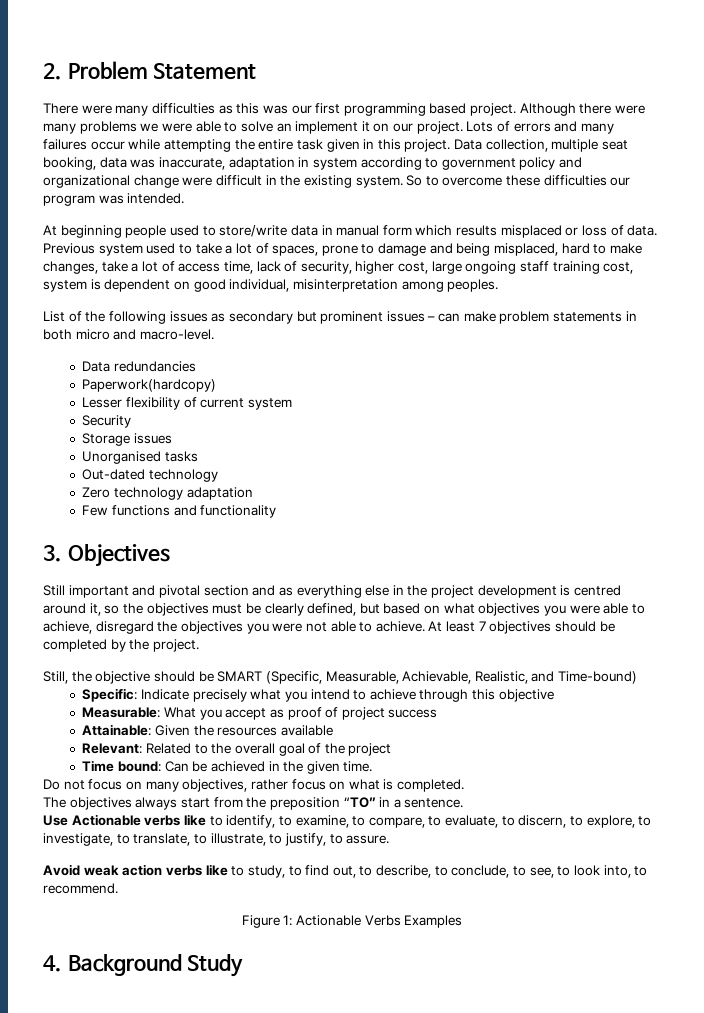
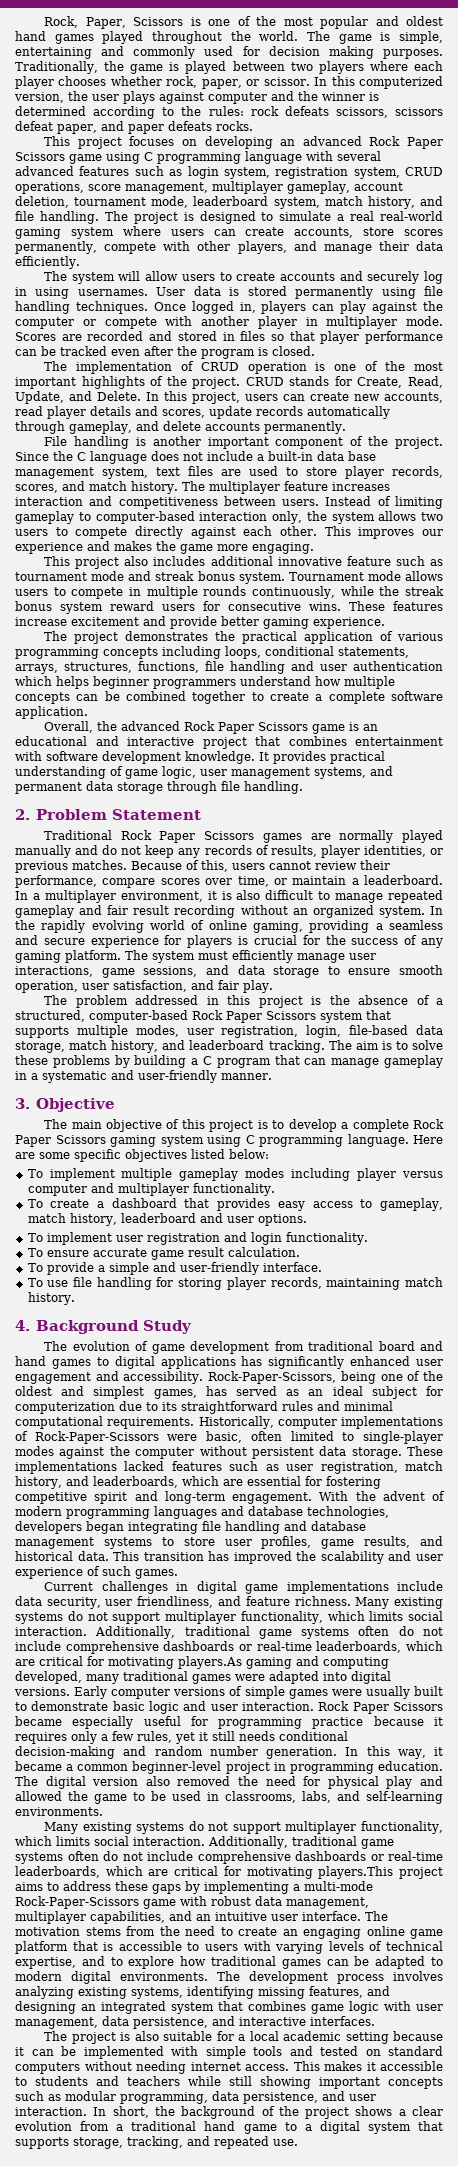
+ Rock, Paper, Scissors is one of the most popular and oldest hand games played throughout the world. The game is simple, entertaining and commonly used for decision making purposes. Traditionally, the game is played between two players where each player chooses whether rock, paper, or scissor. In this computerized version, the user plays against computer and the winner is determined according to the rules: rock defeats scissors, scissors defeat paper, and paper defeats rocks.
+ This project focuses on developing an advanced Rock Paper Scissors game using C programming language with several advanced features such as login system, registration system, CRUD operations, score management, multiplayer gameplay, account deletion, tournament mode, leaderboard system, match history, and file handling. The project is designed to simulate a real real-world gaming system where users can create accounts, store scores permanently, compete with other players, and manage their data efficiently.
+ The system will allow users to create accounts and securely log in using usernames. User data is stored permanently using file handling techniques. Once logged in, players can play against the computer or compete with another player in multiplayer mode. Scores are recorded and stored in files so that player performance can be tracked even after the program is closed.
+ The implementation of CRUD operation is one of the most important highlights of the project. CRUD stands for Create, Read, Update, and Delete. In this project, users can create new accounts, read player details and scores, update records automatically through gameplay, and delete accounts permanently.
+ File handling is another important component of the project. Since the C language does not include a built-in data base management system, text files are used to store player records, scores, and match history. The multiplayer feature increases interaction and competitiveness between users. Instead of limiting gameplay to computer-based interaction only, the system allows two users to compete directly against each other. This improves our experience and makes the game more engaging.
+ This project also includes additional innovative feature such as tournament mode and streak bonus system. Tournament mode allows users to compete in multiple rounds continuously, while the streak bonus system reward users for consecutive wins. These features increase excitement and provide better gaming experience.
+ The project demonstrates the practical application of various programming concepts including loops, conditional statements, arrays, structures, functions, file handling and user authentication which helps beginner programmers understand how multiple concepts can be combined together to create a complete software application.
+ Overall, the advanced Rock Paper Scissors game is an educational and interactive project that combines entertainment with software development knowledge. It provides practical understanding of game logic, user management systems, and permanent data storage through file handling.
  2. Problem Statement
- There were many difficulties as this was our first programming based project. Although there were many problems we were able to solve an implement it on our project. Lots of errors and many failures occur while attempting the entire task given in this project. Data collection, multiple seat booking, data was inaccurate, adaptation in system according to government policy and organizational change were difficult in the existing system. So to overcome these difficulties our program was intended.
- At beginning people used to store/write data in manual form which results misplaced or loss of data. Previous system used to take a lot of spaces, prone to damage and being misplaced, hard to make changes, take a lot of access time, lack of security, higher cost, large ongoing staff training cost, system is dependent on good individual, misinterpretation among peoples.
- List of the following issues as secondary but prominent issues – can make problem statements in both micro and macro-level.
- Data redundancies
- Paperwork(hardcopy)
- Lesser flexibility of current system
- Security
- Storage issues
- Unorganised tasks
- Out-dated technology
- Zero technology adaptation
- Few functions and functionality
- 3. Objectives
- Still important and pivotal section and as everything else in the project development is centred around it, so the objectives must be clearly defined, but based on what objectives you were able to achieve, disregard the objectives you were not able to achieve. At least 7 objectives should be completed by the project.
- Still, the objective should be SMART (Specific, Measurable, Achievable, Realistic, and Time-bound)
- Specific: Indicate precisely what you intend to achieve through this objective
- Measurable: What you accept as proof of project success
- Attainable: Given the resources available
- Relevant: Related to the overall goal of the project
- Time bound: Can be achieved in the given time.
- Do not focus on many objectives, rather focus on what is completed.
- The objectives always start from the preposition “TO” in a sentence.
- Use Actionable verbs like to identify, to examine, to compare, to evaluate, to discern, to explore, to investigate, to translate, to illustrate, to justify, to assure.
- Avoid weak action verbs like to study, to find out, to describe, to conclude, to see, to look into, to recommend.
- Figure 1: Actionable Verbs Examples
+ Traditional Rock Paper Scissors games are normally played manually and do not keep any records of results, player identities, or previous matches. Because of this, users cannot review their performance, compare scores over time, or maintain a leaderboard. In a multiplayer environment, it is also difficult to manage repeated gameplay and fair result recording without an organized system. In the rapidly evolving world of online gaming, providing a seamless and secure experience for players is crucial for the success of any gaming platform. The system must efficiently manage user interactions, game sessions, and data storage to ensure smooth operation, user satisfaction, and fair play.
+ The problem addressed in this project is the absence of a structured, computer-based Rock Paper Scissors system that supports multiple modes, user registration, login, file-based data storage, match history, and leaderboard tracking. The aim is to solve these problems by building a C program that can manage gameplay in a systematic and user-friendly manner.
+ 3. Objective
+ The main objective of this project is to develop a complete Rock Paper Scissors gaming system using C programming language. Here are some specific objectives listed below:
+ To implement multiple gameplay modes including player versus computer and multiplayer functionality.
+ To create a dashboard that provides easy access to gameplay, match history, leaderboard and user options.
+ To implement user registration and login functionality.
+ To ensure accurate game result calculation.
+ To provide a simple and user-friendly interface.
+ To use file handling for storing player records, maintaining match history.
  4. Background Study
+ The evolution of game development from traditional board and hand games to digital applications has significantly enhanced user engagement and accessibility. Rock-Paper-Scissors, being one of the oldest and simplest games, has served as an ideal subject for computerization due to its straightforward rules and minimal computational requirements. Historically, computer implementations of Rock-Paper-Scissors were basic, often limited to single-player modes against the computer without persistent data storage. These implementations lacked features such as user registration, match history, and leaderboards, which are essential for fostering competitive spirit and long-term engagement. With the advent of modern programming languages and database technologies, developers began integrating file handling and database management systems to store user profiles, game results, and historical data. This transition has improved the scalability and user experience of such games.
+ Current challenges in digital game implementations include data security, user friendliness, and feature richness. Many existing systems do not support multiplayer functionality, which limits social interaction. Additionally, traditional game systems often do not include comprehensive dashboards or real-time leaderboards, which are critical for motivating players.As gaming and computing developed, many traditional games were adapted into digital versions. Early computer versions of simple games were usually built to demonstrate basic logic and user interaction. Rock Paper Scissors became especially useful for programming practice because it requires only a few rules, yet it still needs conditional decision-making and random number generation. In this way, it became a common beginner-level project in programming education. The digital version also removed the need for physical play and allowed the game to be used in classrooms, labs, and self-learning environments.
+ Many existing systems do not support multiplayer functionality, which limits social interaction. Additionally, traditional game systems often do not include comprehensive dashboards or real-time leaderboards, which are critical for motivating players.This project aims to address these gaps by implementing a multi-mode Rock-Paper-Scissors game with robust data management, multiplayer capabilities, and an intuitive user interface. The motivation stems from the need to create an engaging online game platform that is accessible to users with varying levels of technical expertise, and to explore how traditional games can be adapted to modern digital environments. The development process involves analyzing existing systems, identifying missing features, and designing an integrated system that combines game logic with user management, data persistence, and interactive interfaces.
+ The project is also suitable for a local academic setting because it can be implemented with simple tools and tested on standard computers without needing internet access. This makes it accessible to students and teachers while still showing important concepts such as modular programming, data persistence, and user interaction. In short, the background of the project shows a clear evolution from a traditional hand game to a digital system that supports storage, tracking, and repeated use.

